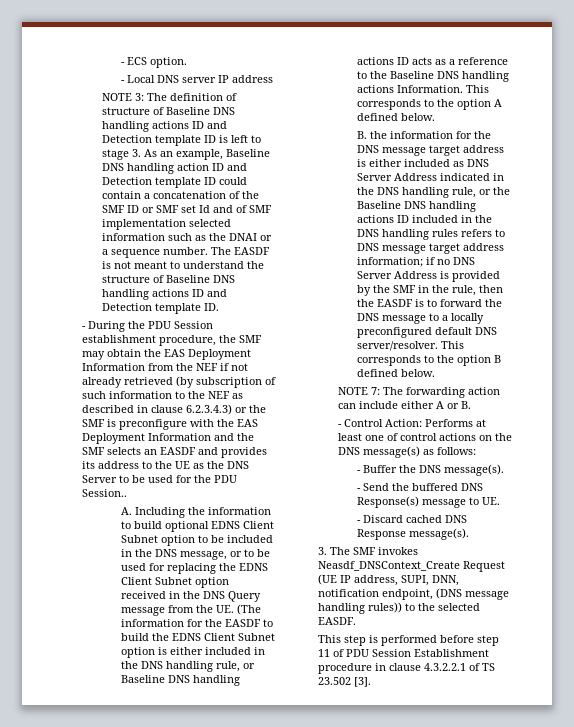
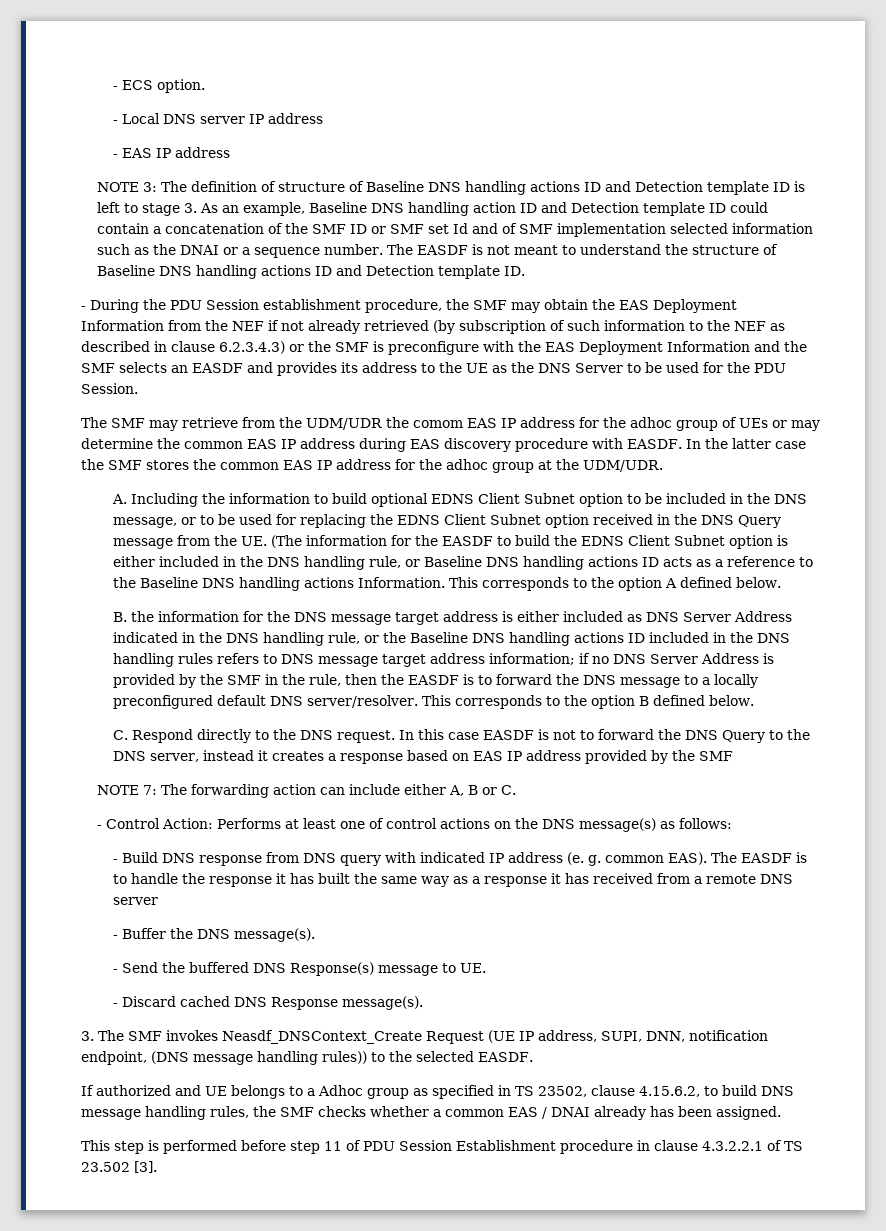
+ - EAS IP address
- - During the PDU Session establishment procedure, the SMF may obtain the EAS Deployment Information from the NEF if not already retrieved (by subscription of such information to the NEF as described in clause 6.2.3.4.3) or the SMF is preconfigure with the EAS Deployment Information and the SMF selects an EASDF and provides its address to the UE as the DNS Server to be used for the PDU Session..
+ - During the PDU Session establishment procedure, the SMF may obtain the EAS Deployment Information from the NEF if not already retrieved (by subscription of such information to the NEF as described in clause 6.2.3.4.3) or the SMF is preconfigure with the EAS Deployment Information and the SMF selects an EASDF and provides its address to the UE as the DNS Server to be used for the PDU Session.
+ The SMF may retrieve from the UDM/UDR the comom EAS IP address for the adhoc group of UEs or may determine the common EAS IP address during EAS discovery procedure with EASDF. In the latter case the SMF stores the common EAS IP address for the adhoc group at the UDM/UDR.
+ C. Respond directly to the DNS request. In this case EASDF is not to forward the DNS Query to the DNS server, instead it creates a response based on EAS IP address provided by the SMF
- NOTE 7: The forwarding action can include either A or B.
+ NOTE 7: The forwarding action can include either A, B or C.
+ - Build DNS response from DNS query with indicated IP address (e. g. common EAS). The EASDF is to handle the response it has built the same way as a response it has received from a remote DNS server
+ If authorized and UE belongs to a Adhoc group as specified in TS 23502, clause 4.15.6.2, to build DNS message handling rules, the SMF checks whether a common EAS / DNAI already has been assigned.

